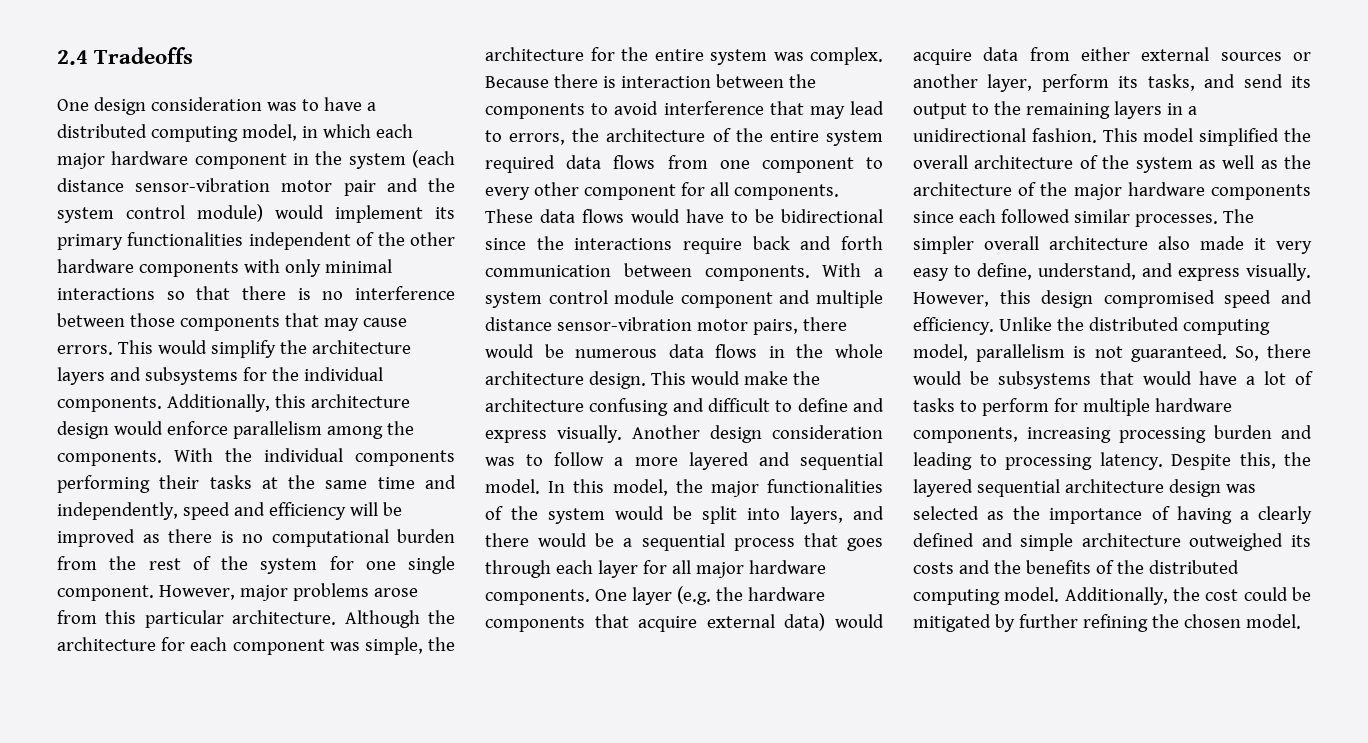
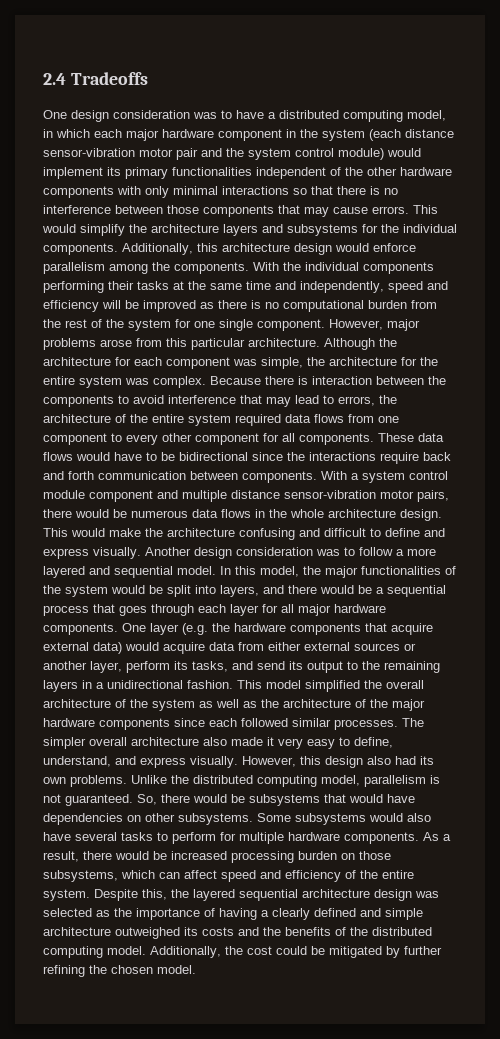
- However, this design compromised speed and efficiency.
+ However, this design also had its own problems.
- So, there would be subsystems that would have a lot of tasks to perform for multiple hardware components, increasing processing burden and leading to processing latency.
+ So, there would be subsystems that would have dependencies on other subsystems. Some subsystems would also have several tasks to perform for multiple hardware components. As a result, there would be increased processing burden on those subsystems, which can affect speed and efficiency of the entire system.

